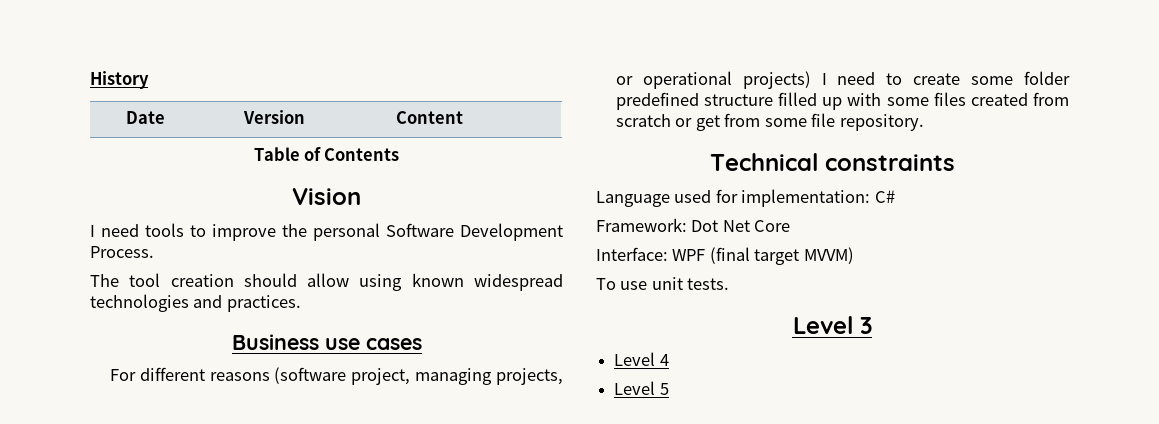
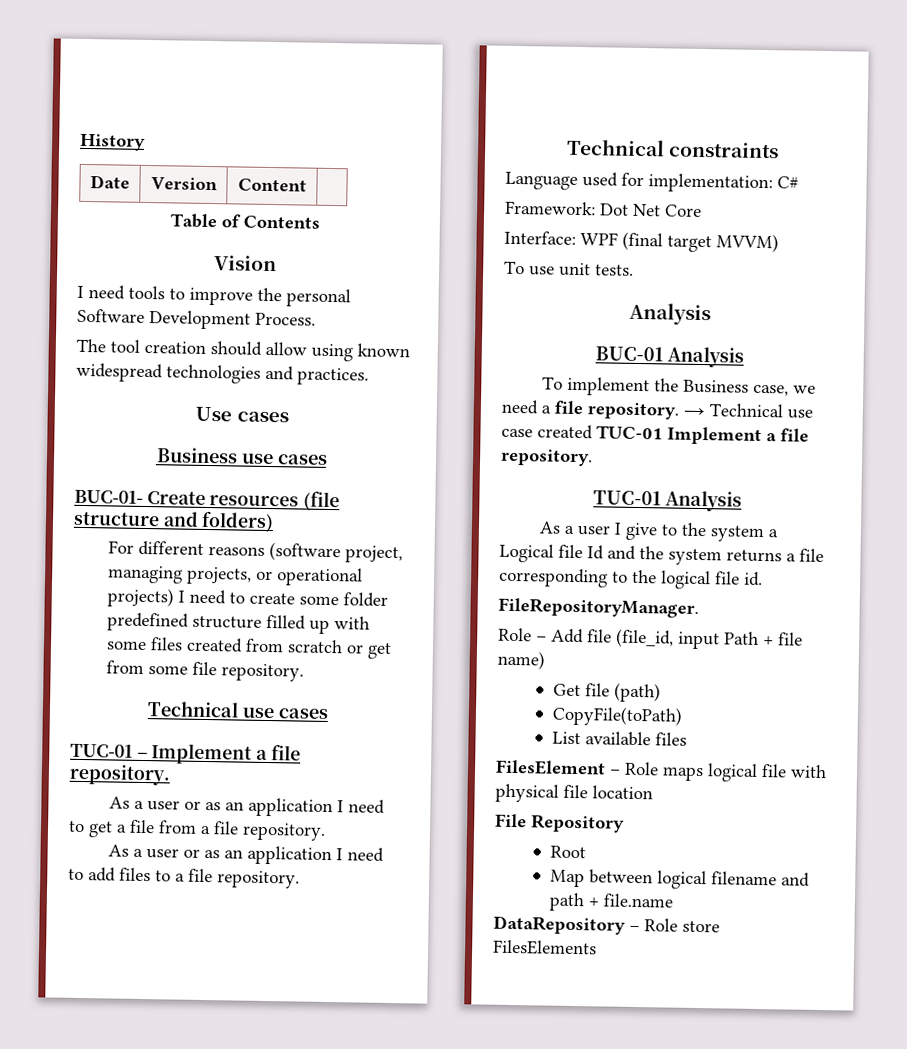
+ Use cases
+ BUC-01- Create resources (file structure and folders)
+ Technical use cases
+ TUC-01 – Implement a file repository.
+ As a user or as an application I need to get a file from a file repository.
+ As a user or as an application I need to add files to a file repository.
  To use unit tests.
- Level 3
- Level 4
- Level 5
+ Analysis
+ BUC-01 Analysis
+ To implement the Business case, we need a file repository. → Technical use case created TUC-01 Implement a file repository.
+ TUC-01 Analysis
+ As a user I give to the system a Logical file Id and the system returns a file corresponding to the logical file id.
+ FileRepositoryManager.
+ Role – Add file (file_id, input Path + file name)
+ Get file (path)
+ CopyFile(toPath)
+ List available files
+ FilesElement – Role maps logical file with physical file location
+ File Repository
+ Root
+ Map between logical filename and path + file.name
+ DataRepository – Role store FilesElements

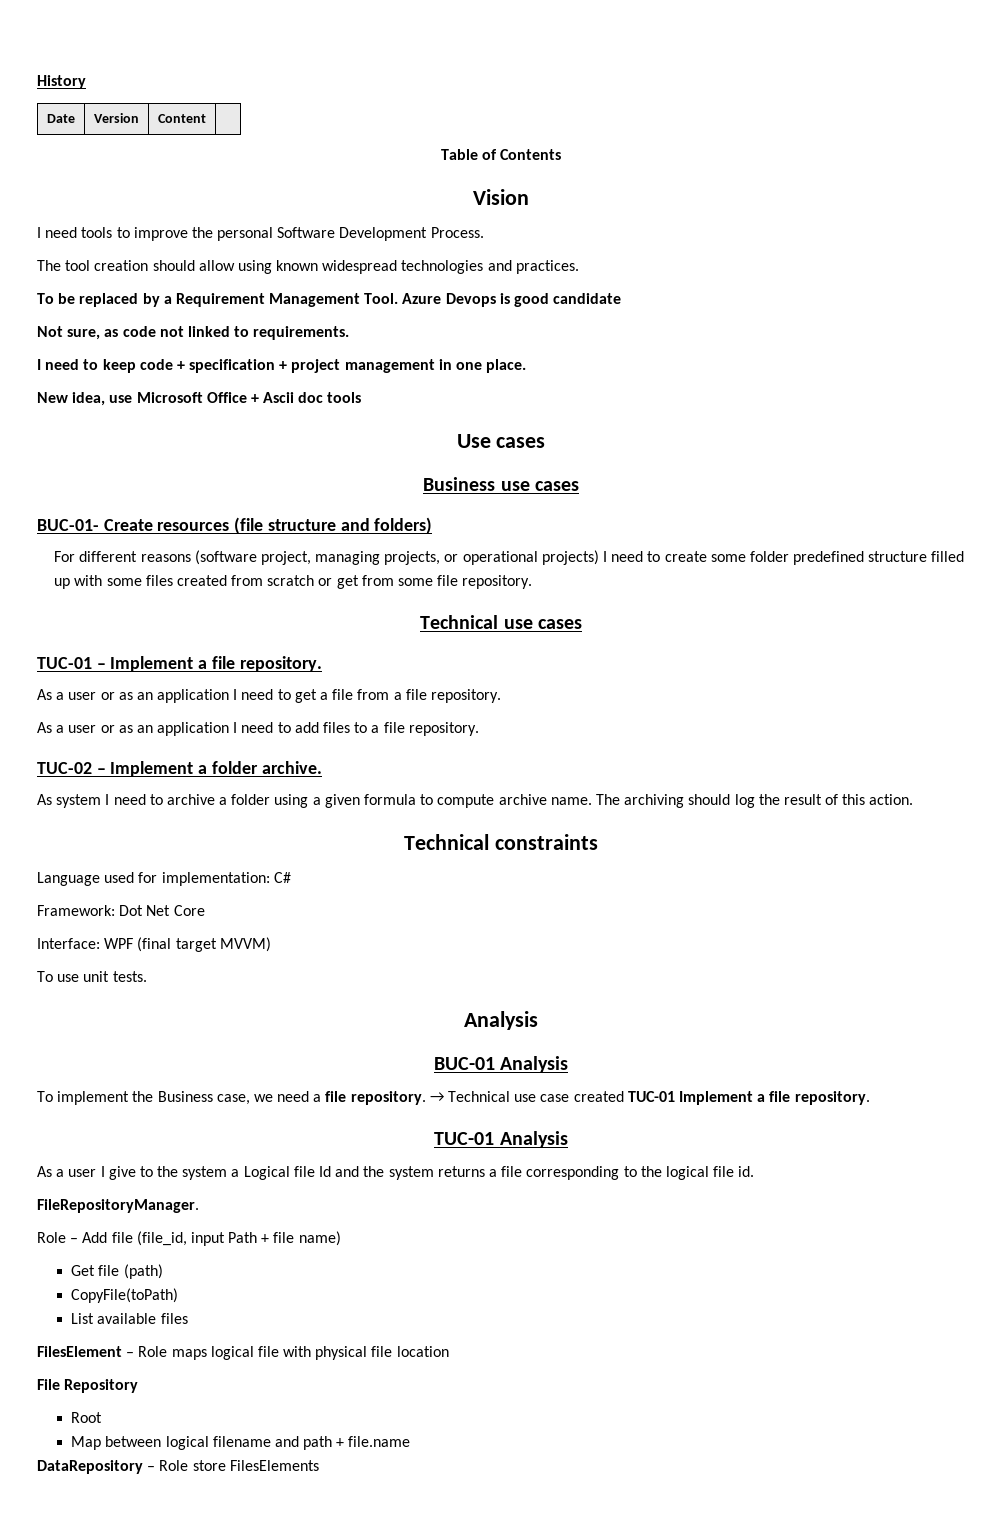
+ To be replaced by a Requirement Management Tool. Azure Devops is good candidate
+ Not sure, as code not linked to requirements.
+ I need to keep code + specification + project management in one place.
+ New idea, use Microsoft Office + Ascii doc tools
+ TUC-02 – Implement a folder archive.
+ As system I need to archive a folder using a given formula to compute archive name. The archiving should log the result of this action.

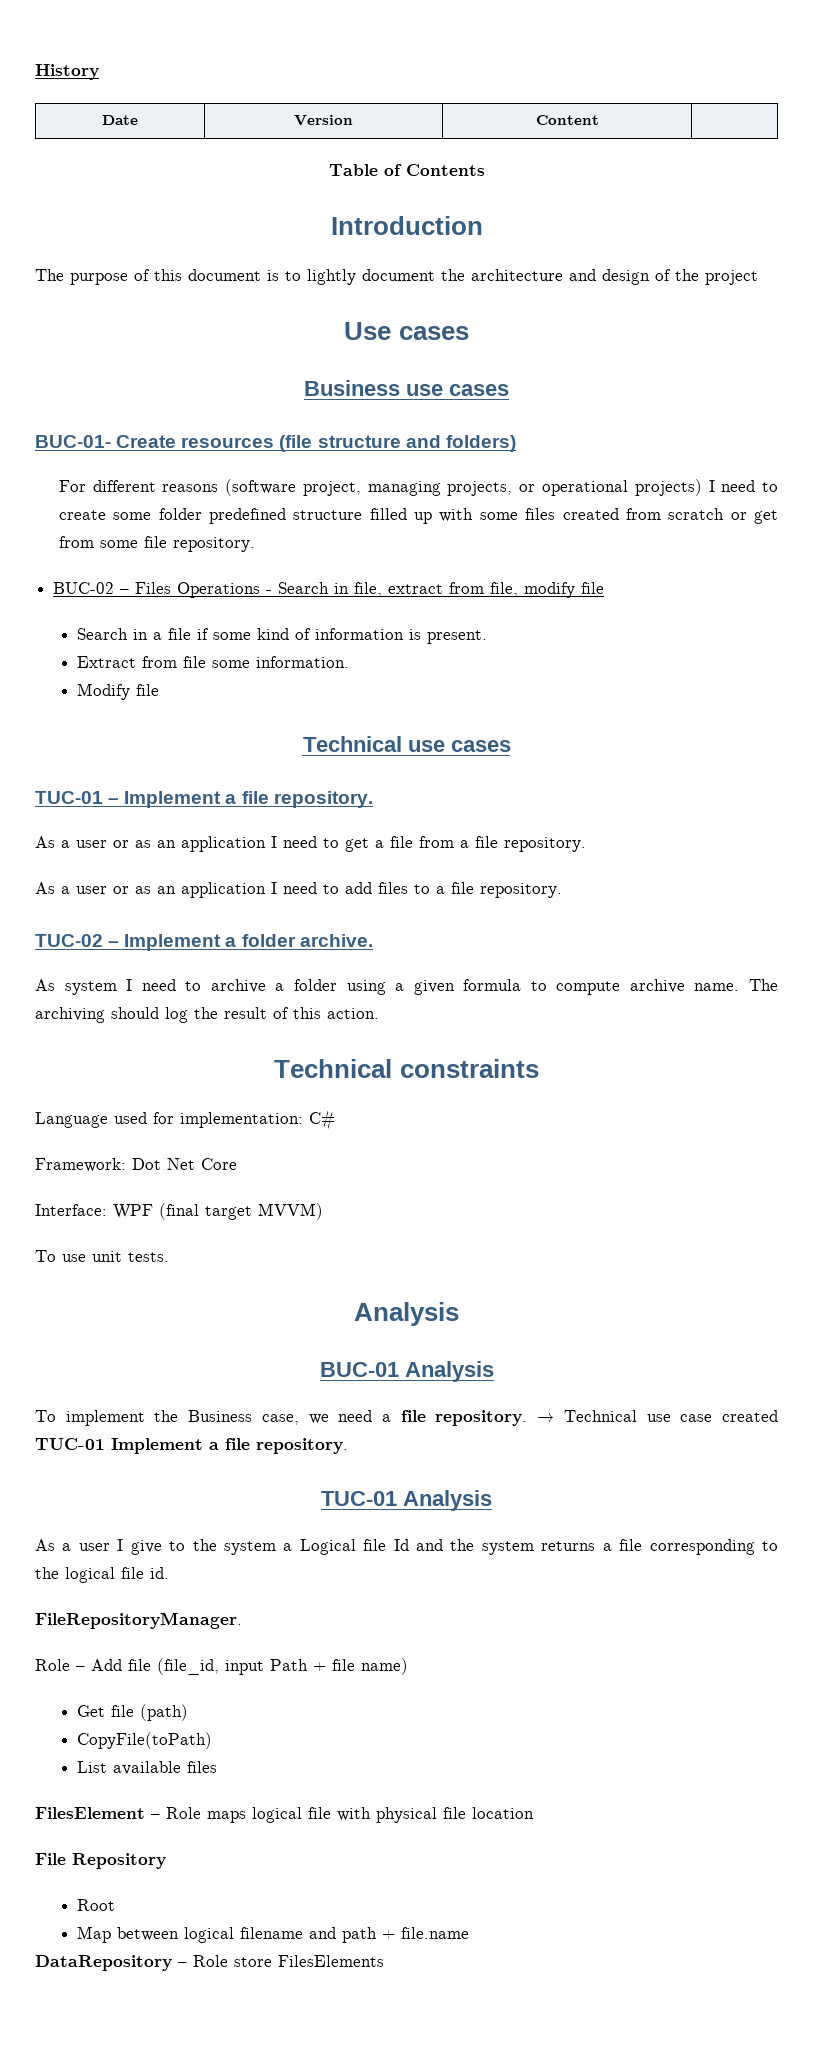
- Vision
- I need tools to improve the personal Software Development Process.
- The tool creation should allow using known widespread technologies and practices.
- To be replaced by a Requirement Management Tool. Azure Devops is good candidate
- Not sure, as code not linked to requirements.
- I need to keep code + specification + project management in one place.
- New idea, use Microsoft Office + Ascii doc tools
+ Introduction
+ The purpose of this document is to lightly document the architecture and design of the project
+ BUC-02 – Files Operations - Search in file, extract from file, modify file
+ Search in a file if some kind of information is present.
+ Extract from file some information.
+ Modify file

